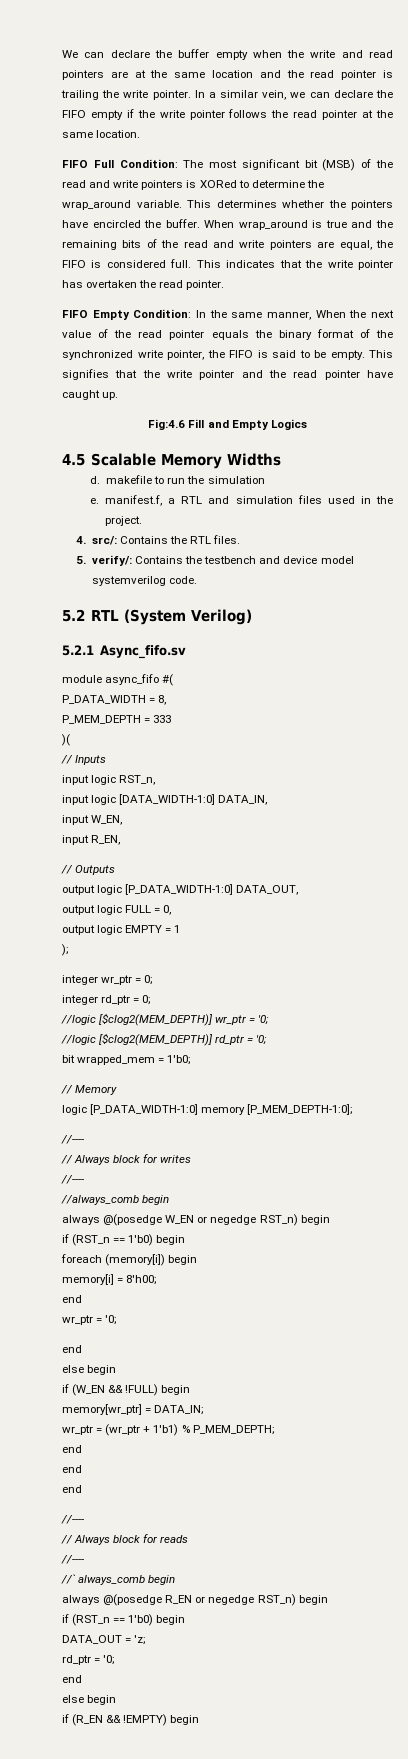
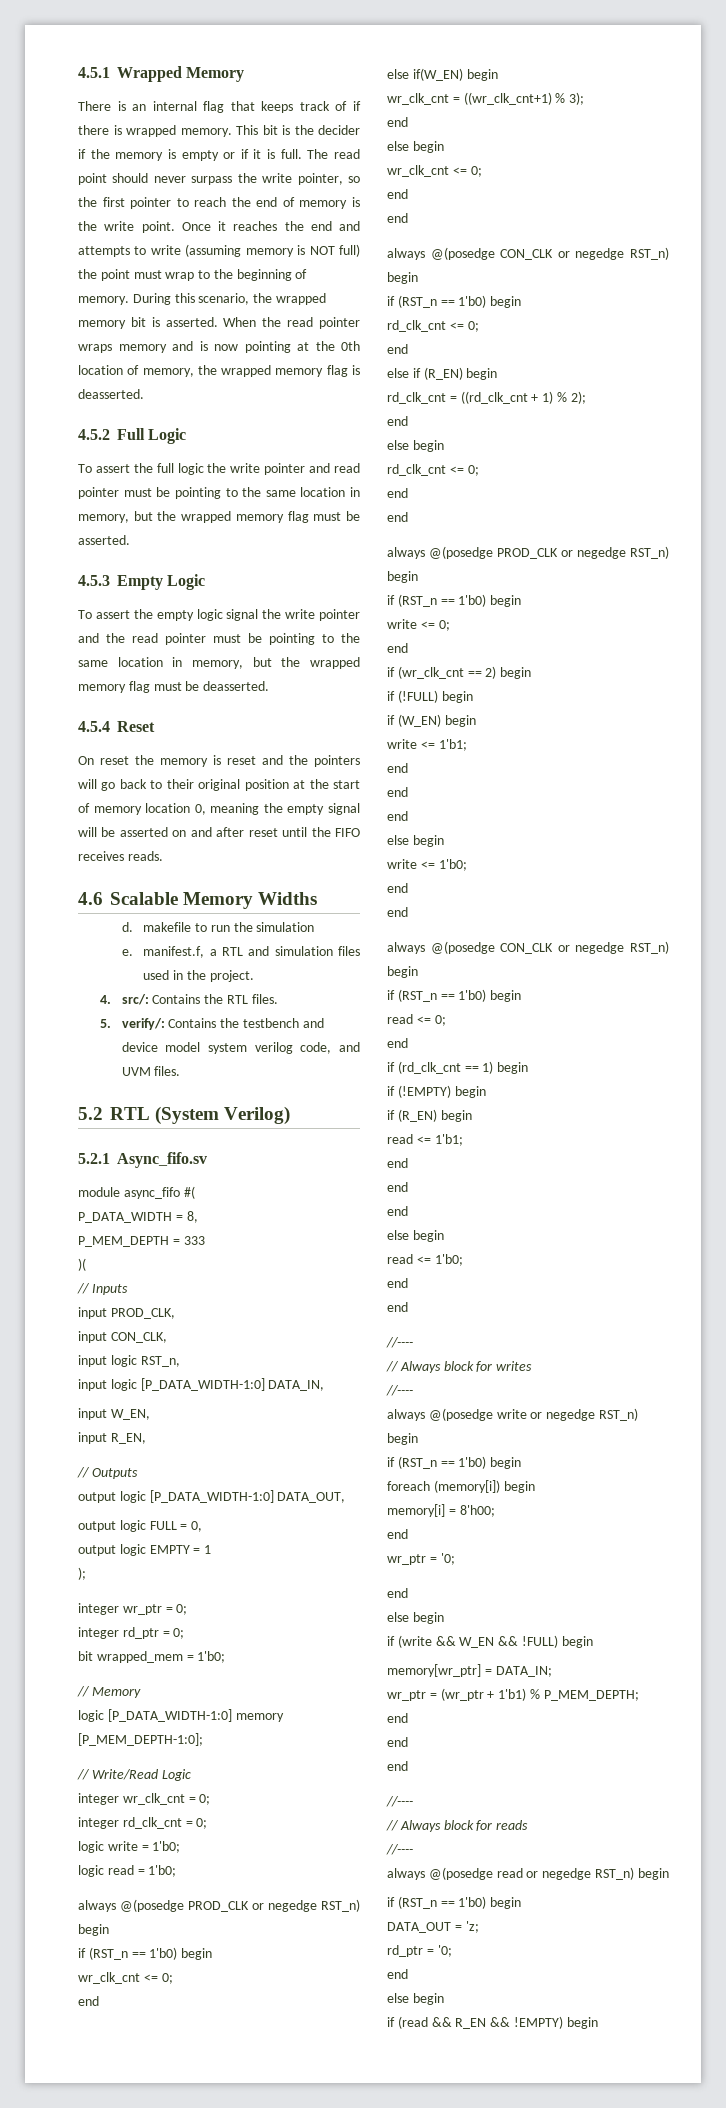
- We can declare the buffer empty when the write and read pointers are at the same location and the read pointer is trailing the write pointer. In a similar vein, we can declare the FIFO empty if the write pointer follows the read pointer at the same location.
- FIFO Full Condition: The most significant bit (MSB) of the read and write pointers is XORed to determine the wrap_around variable. This determines whether the pointers have encircled the buffer. When wrap_around is true and the remaining bits of the read and write pointers are equal, the FIFO is considered full. This indicates that the write pointer has overtaken the read pointer.
- FIFO Empty Condition: In the same manner, When the next value of the read pointer equals the binary format of the synchronized write pointer, the FIFO is said to be empty. This signifies that the write pointer and the read pointer have caught up.
- Fig:4.6 Fill and Empty Logics
- 4.5 Scalable Memory Widths
+ 4.5.1 Wrapped Memory
+ There is an internal flag that keeps track of if there is wrapped memory. This bit is the decider if the memory is empty or if it is full. The read point should never surpass the write pointer, so the first pointer to reach the end of memory is the write point. Once it reaches the end and attempts to write (assuming memory is NOT full) the point must wrap to the beginning of memory. During this scenario, the wrapped memory bit is asserted. When the read pointer wraps memory and is now pointing at the 0th location of memory, the wrapped memory flag is deasserted.
+ 4.5.2 Full Logic
+ To assert the full logic the write pointer and read pointer must be pointing to the same location in memory, but the wrapped memory flag must be asserted.
+ 4.5.3 Empty Logic
+ To assert the empty logic signal the write pointer and the read pointer must be pointing to the same location in memory, but the wrapped memory flag must be deasserted.
+ 4.5.4 Reset
+ On reset the memory is reset and the pointers will go back to their original position at the start of memory location 0, meaning the empty signal will be asserted on and after reset until the FIFO receives reads.
+ 4.6 Scalable Memory Widths
- 5. verify/: Contains the testbench and device model systemverilog code.
+ 5. verify/: Contains the testbench and device model system verilog code, and UVM files.
+ input PROD_CLK,
+ input CON_CLK,
- input logic [DATA_WIDTH-1:0] DATA_IN,
+ input logic [P_DATA_WIDTH-1:0] DATA_IN,
- //logic [$clog2(MEM_DEPTH)] wr_ptr = '0;
- //logic [$clog2(MEM_DEPTH)] rd_ptr = '0;
+ // Write/Read Logic
+ integer wr_clk_cnt = 0;
+ integer rd_clk_cnt = 0;
+ logic write = 1'b0;
+ logic read = 1'b0;
+ always @(posedge PROD_CLK or negedge RST_n) begin
+ if (RST_n == 1'b0) begin
+ wr_clk_cnt <= 0;
+ end
+ else if(W_EN) begin
+ wr_clk_cnt = ((wr_clk_cnt+1) % 3);
+ end
+ else begin
+ wr_clk_cnt <= 0;
+ end
+ end
+ always @(posedge CON_CLK or negedge RST_n) begin
+ if (RST_n == 1'b0) begin
+ rd_clk_cnt <= 0;
+ end
+ else if (R_EN) begin
+ rd_clk_cnt = ((rd_clk_cnt + 1) % 2);
+ end
+ else begin
+ rd_clk_cnt <= 0;
+ end
+ end
+ always @(posedge PROD_CLK or negedge RST_n) begin
+ if (RST_n == 1'b0) begin
+ write <= 0;
+ end
+ if (wr_clk_cnt == 2) begin
+ if (!FULL) begin
+ if (W_EN) begin
+ write <= 1'b1;
+ end
+ end
+ end
+ else begin
+ write <= 1'b0;
+ end
+ end
+ always @(posedge CON_CLK or negedge RST_n) begin
+ if (RST_n == 1'b0) begin
+ read <= 0;
+ end
+ if (rd_clk_cnt == 1) begin
+ if (!EMPTY) begin
+ if (R_EN) begin
+ read <= 1'b1;
+ end
+ end
+ end
+ else begin
+ read <= 1'b0;
+ end
+ end
- //always_comb begin
- always @(posedge W_EN or negedge RST_n) begin
+ always @(posedge write or negedge RST_n) begin
- if (W_EN && !FULL) begin
+ if (write && W_EN && !FULL) begin
- //` always_comb begin
- always @(posedge R_EN or negedge RST_n) begin
+ always @(posedge read or negedge RST_n) begin
- if (R_EN && !EMPTY) begin
+ if (read && R_EN && !EMPTY) begin

